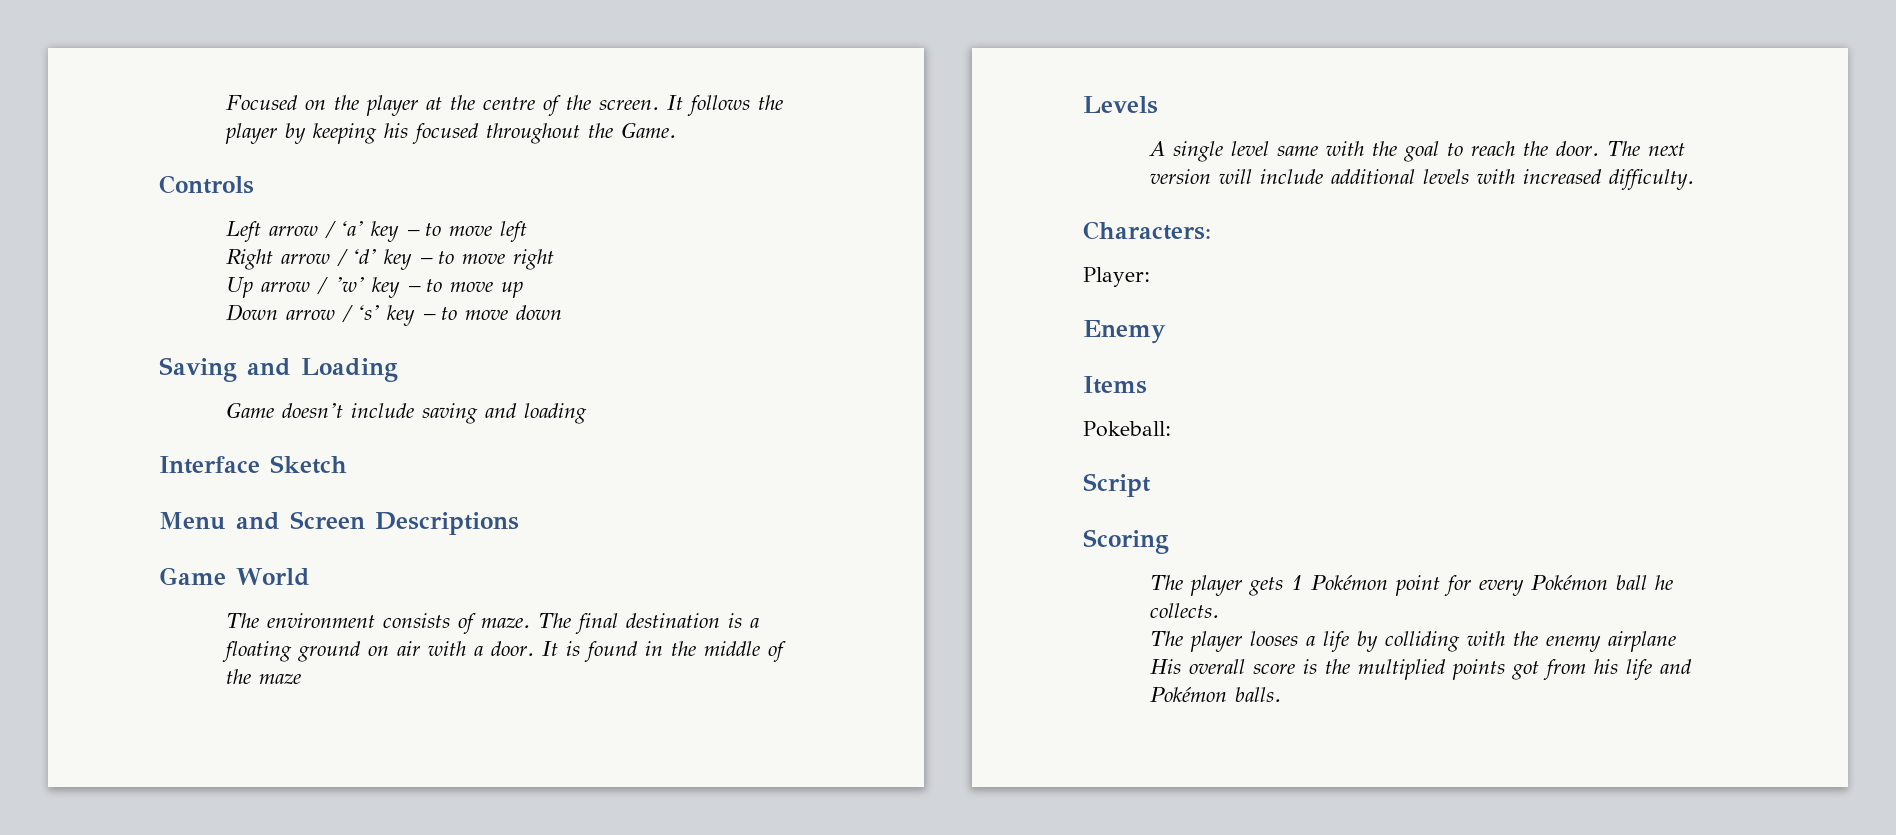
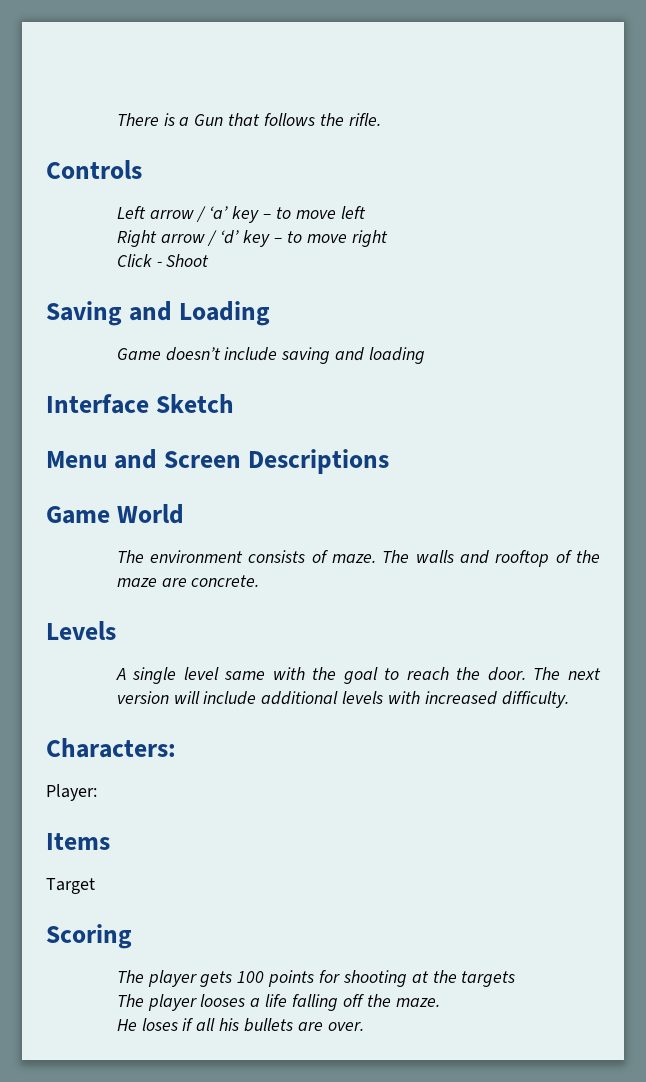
- Focused on the player at the centre of the screen. It follows the player by keeping his focused throughout the Game.
+ There is a Gun that follows the rifle.
- Up arrow / ’w’ key – to move up
- Down arrow / ‘s’ key – to move down
+ Click - Shoot
- The final destination is a floating ground on air with a door. It is found in the middle of the maze
+ The walls and rooftop of the maze are concrete.
- Enemy
- Pokeball:
- Script
+ Target
- The player gets 1 Pokémon point for every Pokémon ball he collects.
+ The player gets 100 points for shooting at the targets
- The player looses a life by colliding with the enemy airplane
- His overall score is the multiplied points got from his life and Pokémon balls.
+ The player looses a life falling off the maze.
+ He loses if all his bullets are over.

